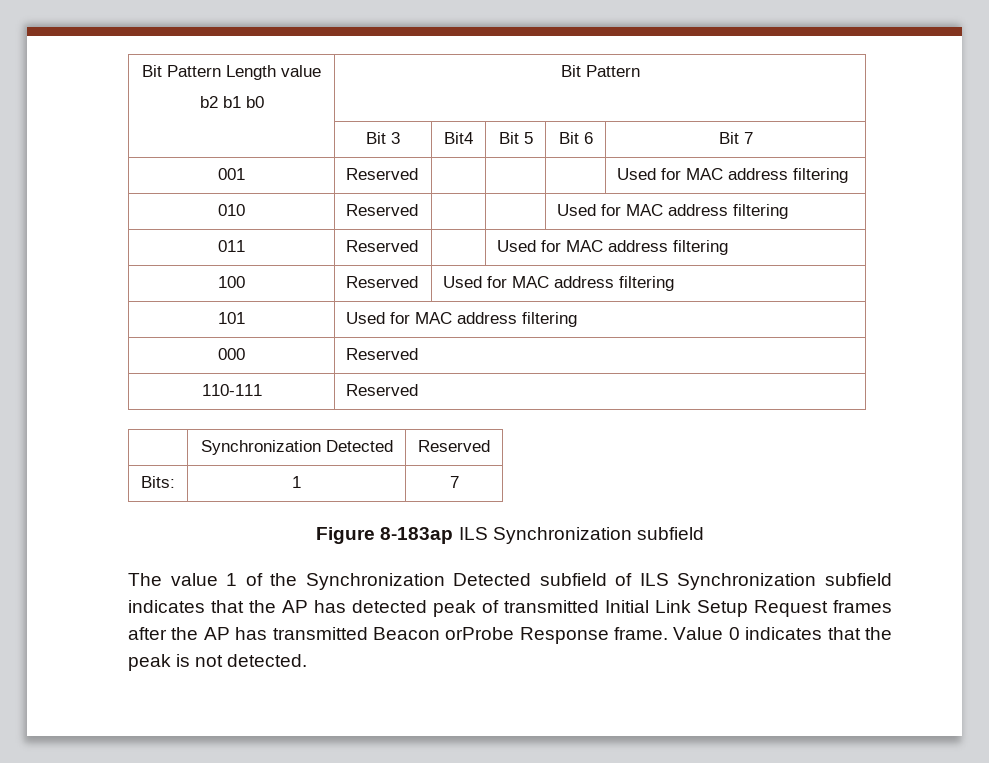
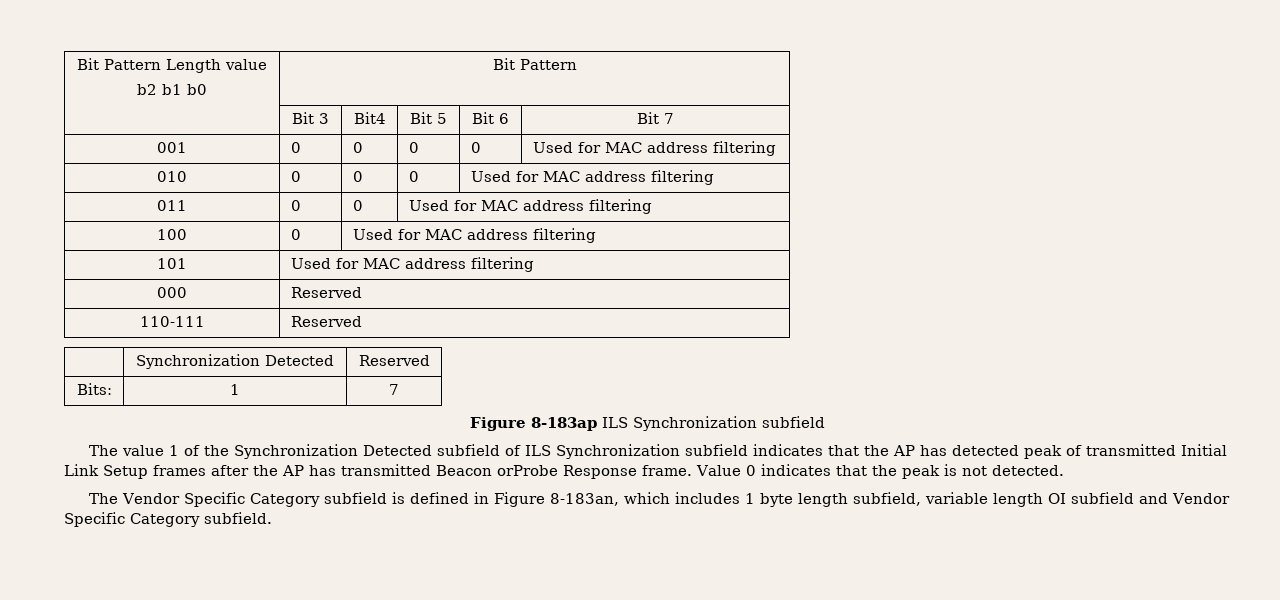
- 001 | Reserved | | | | Used for MAC address filtering
+ 001 | 0 | 0 | 0 | 0 | Used for MAC address filtering
- 010 | Reserved | | | Used for MAC address filtering
+ 010 | 0 | 0 | 0 | Used for MAC address filtering
- 011 | Reserved | | Used for MAC address filtering
+ 011 | 0 | 0 | Used for MAC address filtering
- 100 | Reserved | Used for MAC address filtering
+ 100 | 0 | Used for MAC address filtering
- The value 1 of the Synchronization Detected subfield of ILS Synchronization subfield indicates that the AP has detected peak of transmitted Initial Link Setup Request frames after the AP has transmitted Beacon orProbe Response frame.
+ The value 1 of the Synchronization Detected subfield of ILS Synchronization subfield indicates that the AP has detected peak of transmitted Initial Link Setup frames after the AP has transmitted Beacon orProbe Response frame.
+ The Vendor Specific Category subfield is defined in Figure 8-183an, which includes 1 byte length subfield, variable length OI subfield and Vendor Specific Category subfield.

